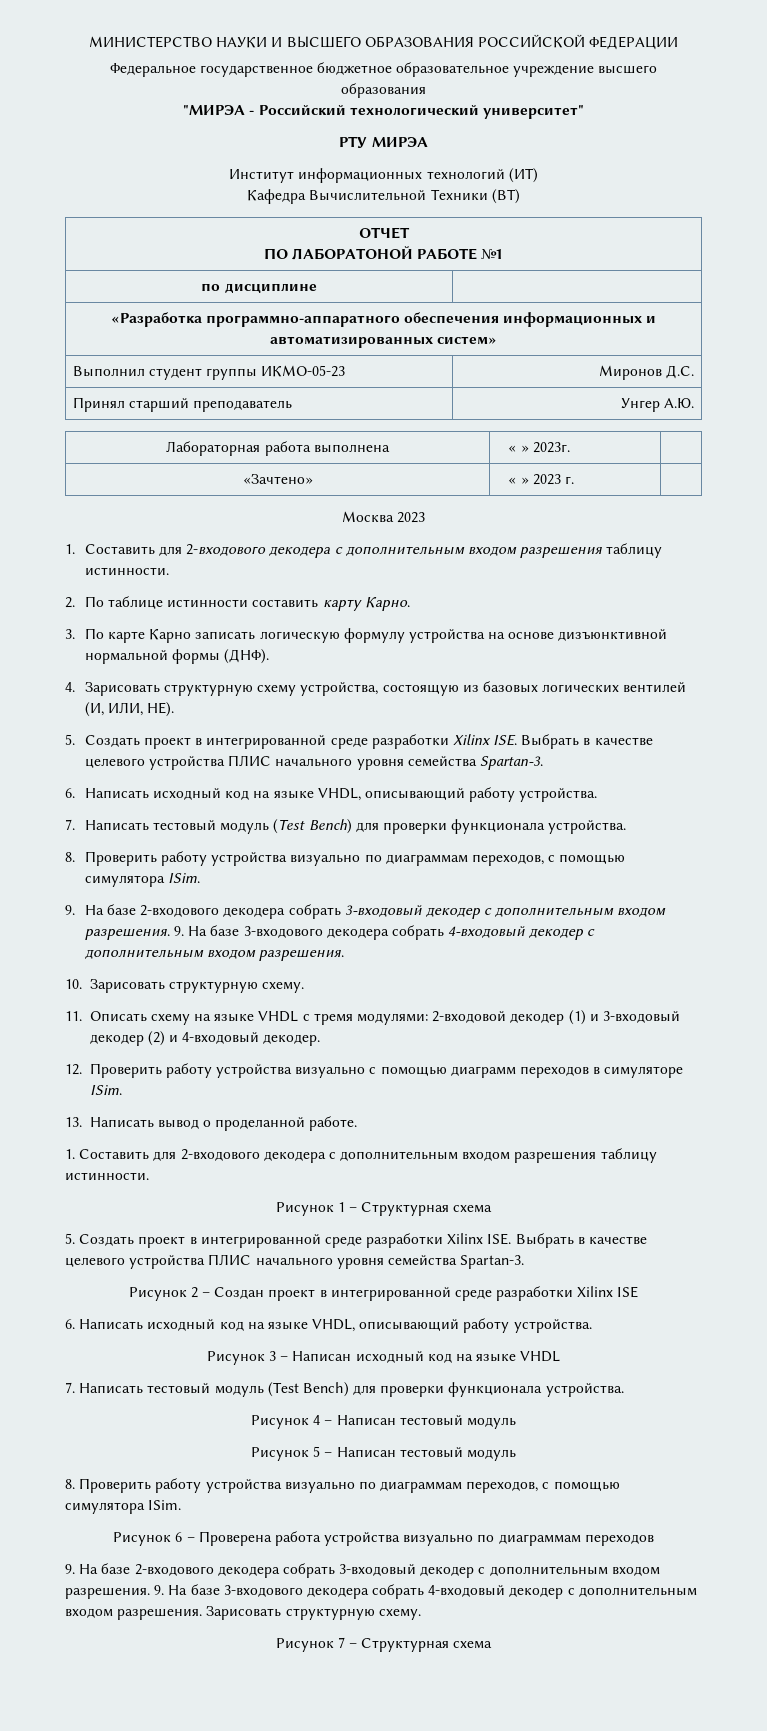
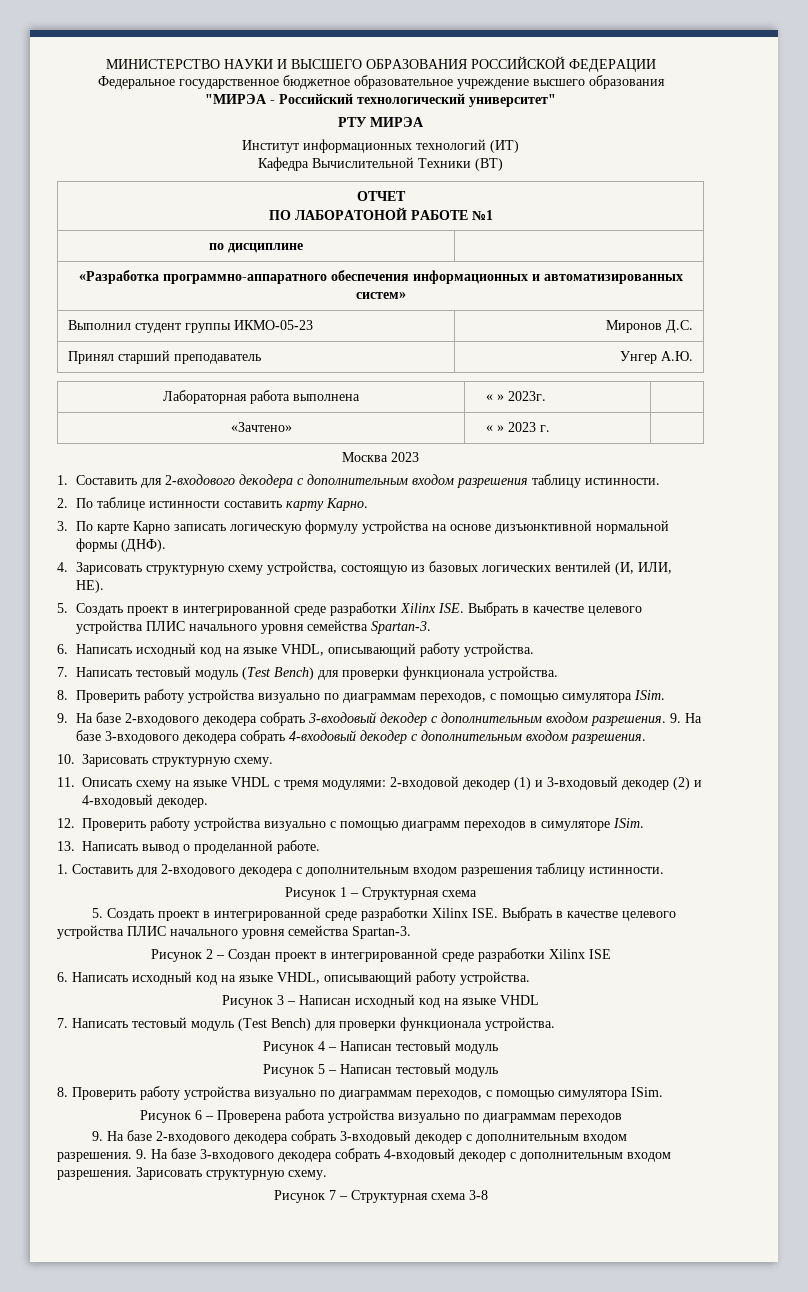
- Рисунок 7 – Структурная схема
+ Рисунок 7 – Структурная схема 3-8

